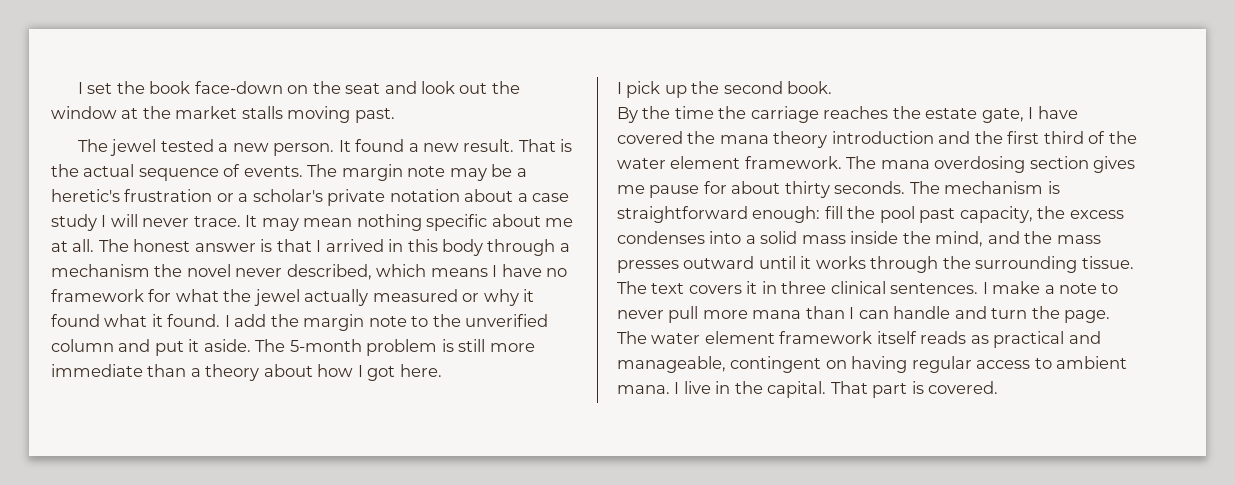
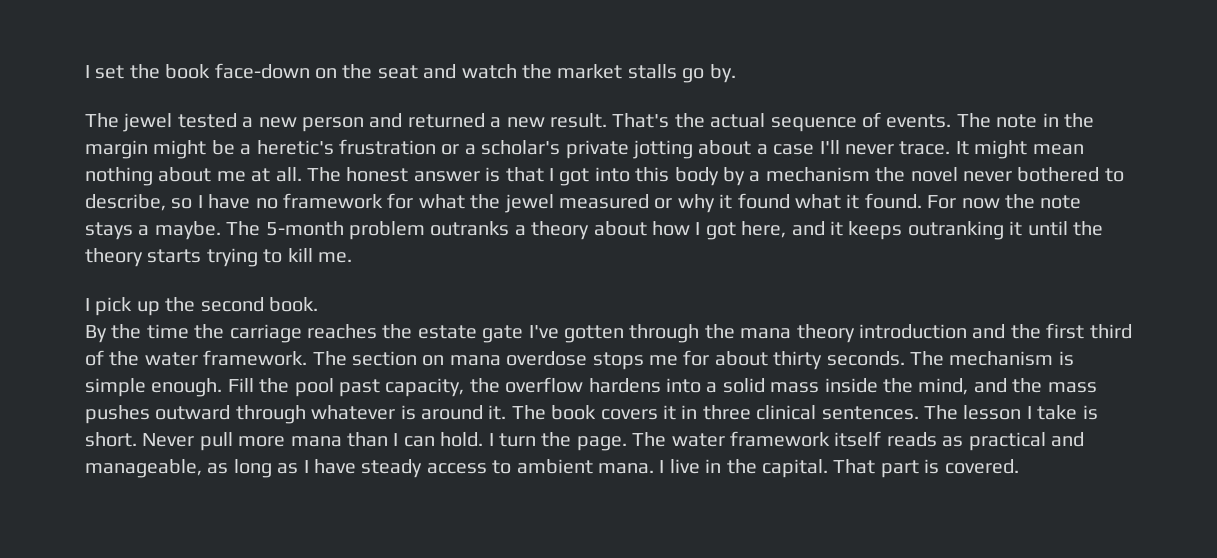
- I set the book face-down on the seat and look out the window at the market stalls moving past.
+ I set the book face-down on the seat and watch the market stalls go by.
- The jewel tested a new person. It found a new result.
+ The jewel tested a new person and returned a new result.
- That is the actual sequence of events.
+ That's the actual sequence of events.
- The margin note may be a heretic's frustration or a scholar's private notation about a case study I will never trace.
+ The note in the margin might be a heretic's frustration or a scholar's private jotting about a case I'll never trace.
- It may mean nothing specific about me at all.
+ It might mean nothing about me at all.
- The honest answer is that I arrived in this body through a mechanism the novel never described, which means I have no framework for what the jewel actually measured or why it found what it found.
+ The honest answer is that I got into this body by a mechanism the novel never bothered to describe, so I have no framework for what the jewel measured or why it found what it found.
- I add the margin note to the unverified column and put it aside. The 5-month problem is still more immediate than a theory about how I got here.
+ For now the note stays a maybe. The 5-month problem outranks a theory about how I got here, and it keeps outranking it until the theory starts trying to kill me.
- By the time the carriage reaches the estate gate, I have covered the mana theory introduction and the first third of the water element framework.
+ By the time the carriage reaches the estate gate I've gotten through the mana theory introduction and the first third of the water framework.
- The mana overdosing section gives me pause for about thirty seconds.
+ The section on mana overdose stops me for about thirty seconds.
- The mechanism is straightforward enough: fill the pool past capacity, the excess condenses into a solid mass inside the mind, and the mass presses outward until it works through the surrounding tissue. The text covers it in three clinical sentences.
+ The mechanism is simple enough. Fill the pool past capacity, the overflow hardens into a solid mass inside the mind, and the mass pushes outward through whatever is around it. The book covers it in three clinical sentences.
- I make a note to never pull more mana than I can handle and turn the page.
+ The lesson I take is short. Never pull more mana than I can hold. I turn the page.
- The water element framework itself reads as practical and manageable, contingent on having regular access to ambient mana.
+ The water framework itself reads as practical and manageable, as long as I have steady access to ambient mana.

